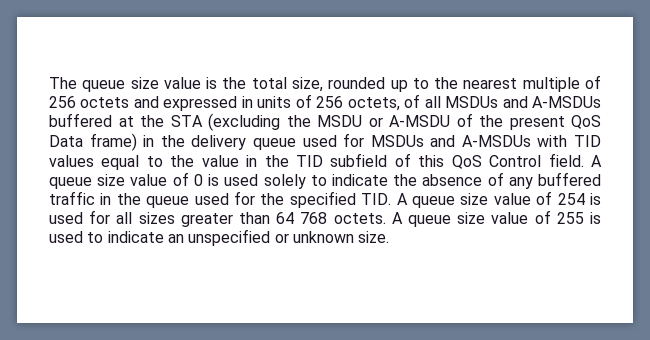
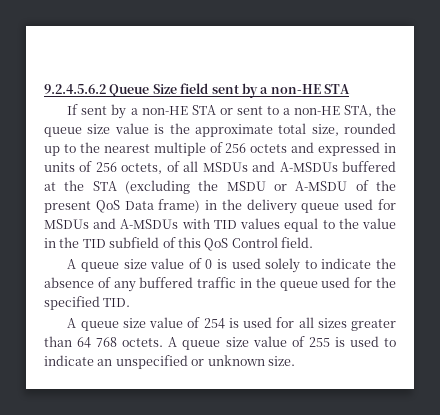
- The queue size value is the total size, rounded up to the nearest multiple of 256 octets and expressed in units of 256 octets, of all MSDUs and A-MSDUs buffered at the STA (excluding the MSDU or A-MSDU of the present QoS Data frame) in the delivery queue used for MSDUs and A-MSDUs with TID values equal to the value in the TID subfield of this QoS Control field. A queue size value of 0 is used solely to indicate the absence of any buffered traffic in the queue used for the specified TID. A queue size value of 254 is used for all sizes greater than 64 768 octets.
+ 9.2.4.5.6.2 Queue Size field sent by a non-HE STA
+ If sent by a non-HE STA or sent to a non-HE STA, the queue size value is the approximate total size, rounded up to the nearest multiple of 256 octets and expressed in units of 256 octets, of all MSDUs and A-MSDUs buffered at the STA (excluding the MSDU or A-MSDU of the present QoS Data frame) in the delivery queue used for MSDUs and A-MSDUs with TID values equal to the value in the TID subfield of this QoS Control field.
+ A queue size value of 0 is used solely to indicate the absence of any buffered traffic in the queue used for the specified TID.
+ A queue size value of 254 is used for all sizes greater than 64 768 octets.

